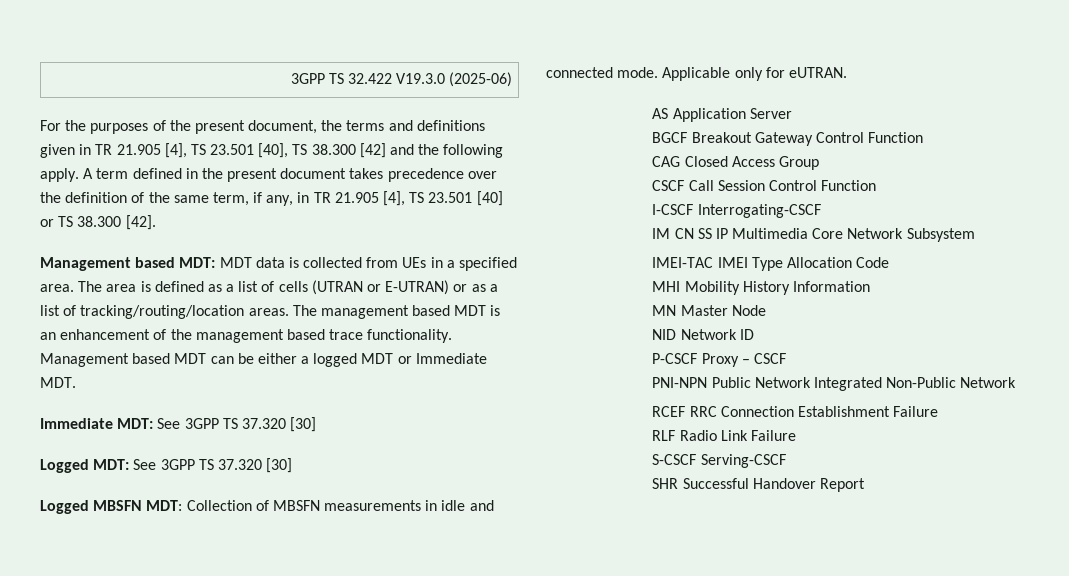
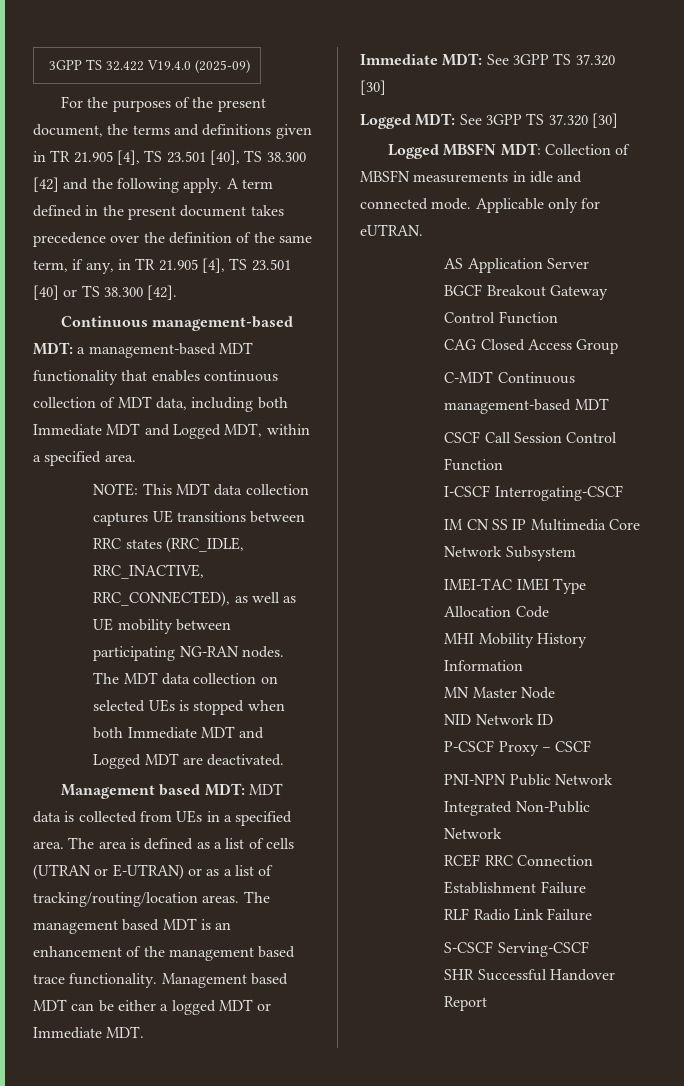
- 3GPP TS 32.422 V19.3.0 (2025-06)
+ 3GPP TS 32.422 V19.4.0 (2025-09)
+ Continuous management-based MDT: a management-based MDT functionality that enables continuous collection of MDT data, including both Immediate MDT and Logged MDT, within a specified area.
+ NOTE: This MDT data collection captures UE transitions between RRC states (RRC_IDLE, RRC_INACTIVE, RRC_CONNECTED), as well as UE mobility between participating NG-RAN nodes. The MDT data collection on selected UEs is stopped when both Immediate MDT and Logged MDT are deactivated.
+ C-MDT Continuous management-based MDT

